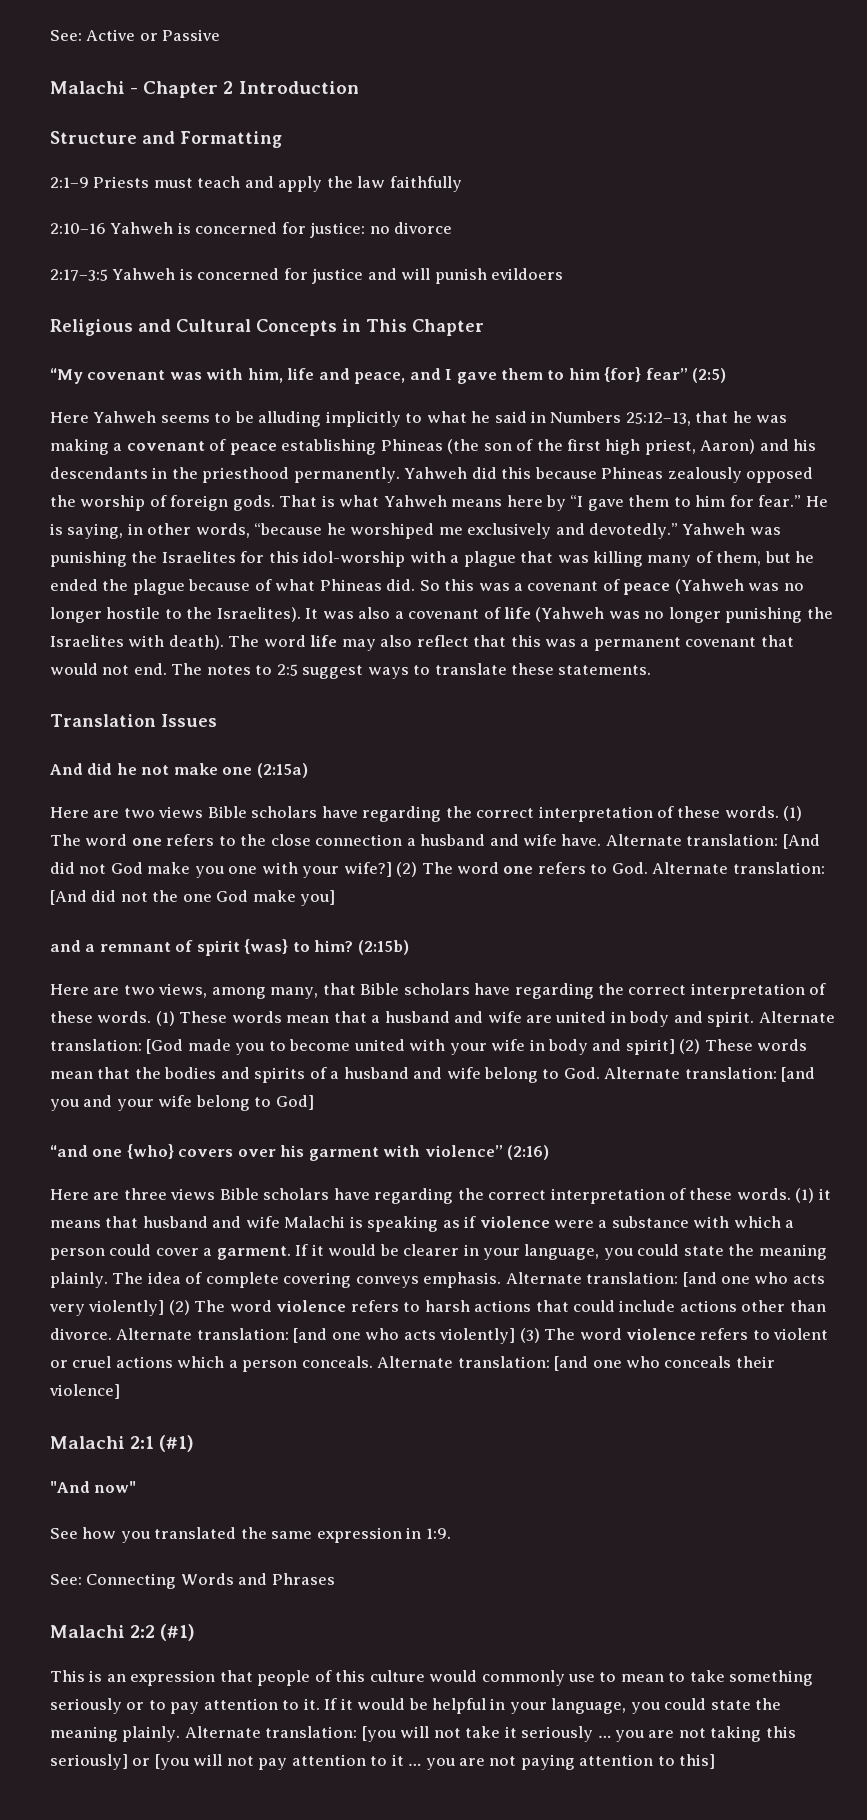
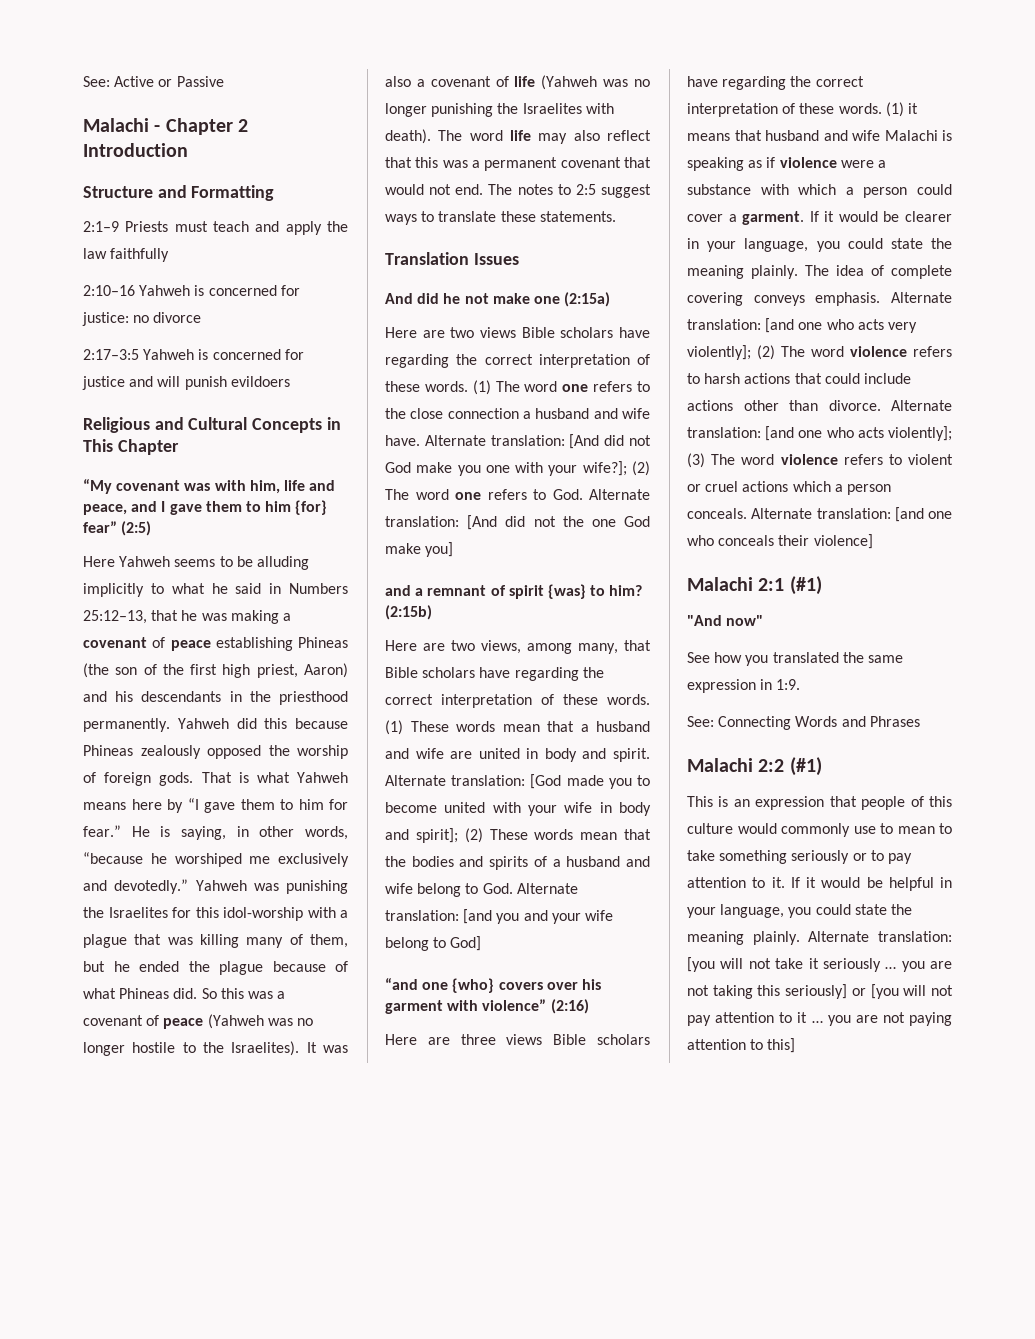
- Alternate translation: [And did not God make you one with your wife?] (2) The word one refers to God. Alternate translation: [And did not the one God make you]
+ Alternate translation: [And did not God make you one with your wife?]; (2) The word one refers to God. Alternate translation: [And did not the one God make you]
- Alternate translation: [God made you to become united with your wife in body and spirit] (2) These words mean that the bodies and spirits of a husband and wife belong to God. Alternate translation: [and you and your wife belong to God]
+ Alternate translation: [God made you to become united with your wife in body and spirit]; (2) These words mean that the bodies and spirits of a husband and wife belong to God. Alternate translation: [and you and your wife belong to God]
- Alternate translation: [and one who acts very violently] (2) The word violence refers to harsh actions that could include actions other than divorce.
+ Alternate translation: [and one who acts very violently]; (2) The word violence refers to harsh actions that could include actions other than divorce.
- Alternate translation: [and one who acts violently] (3) The word violence refers to violent or cruel actions which a person conceals.
+ Alternate translation: [and one who acts violently]; (3) The word violence refers to violent or cruel actions which a person conceals.

